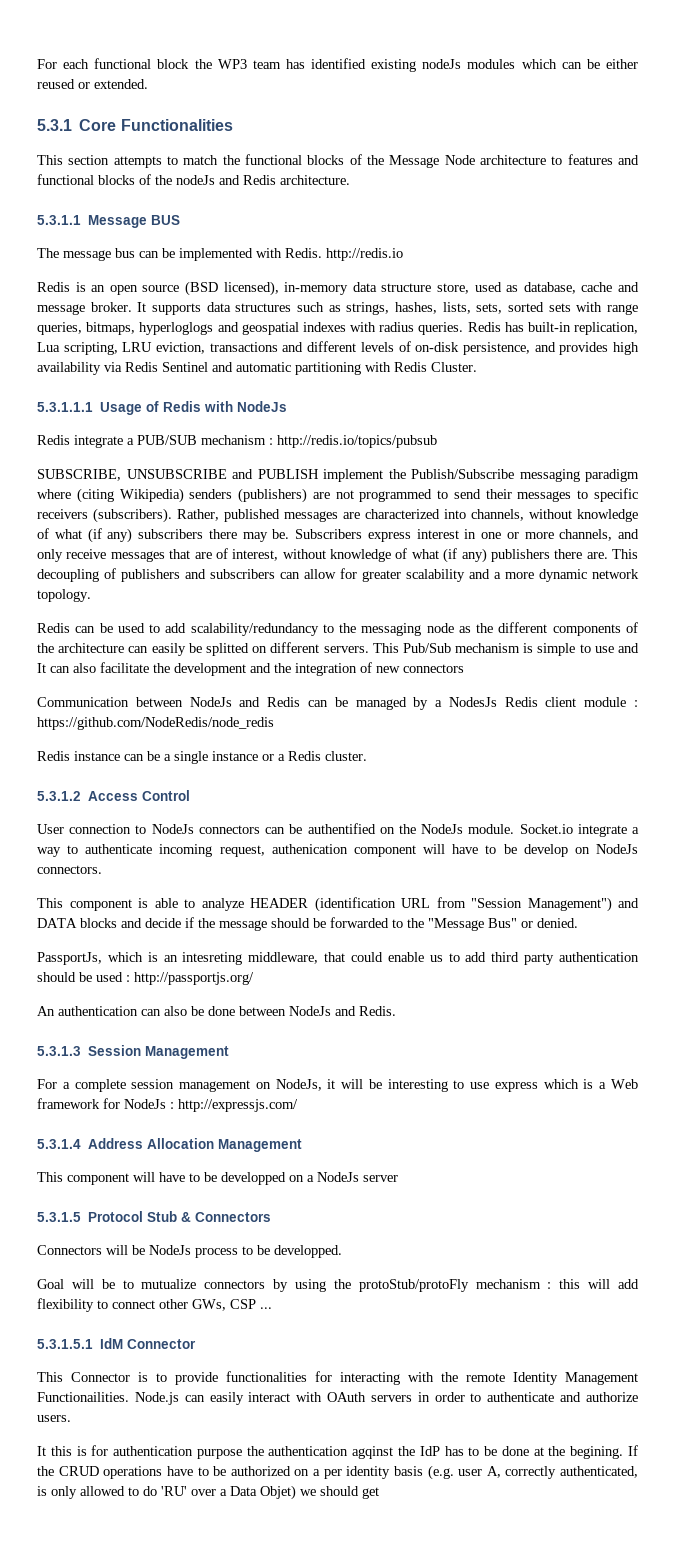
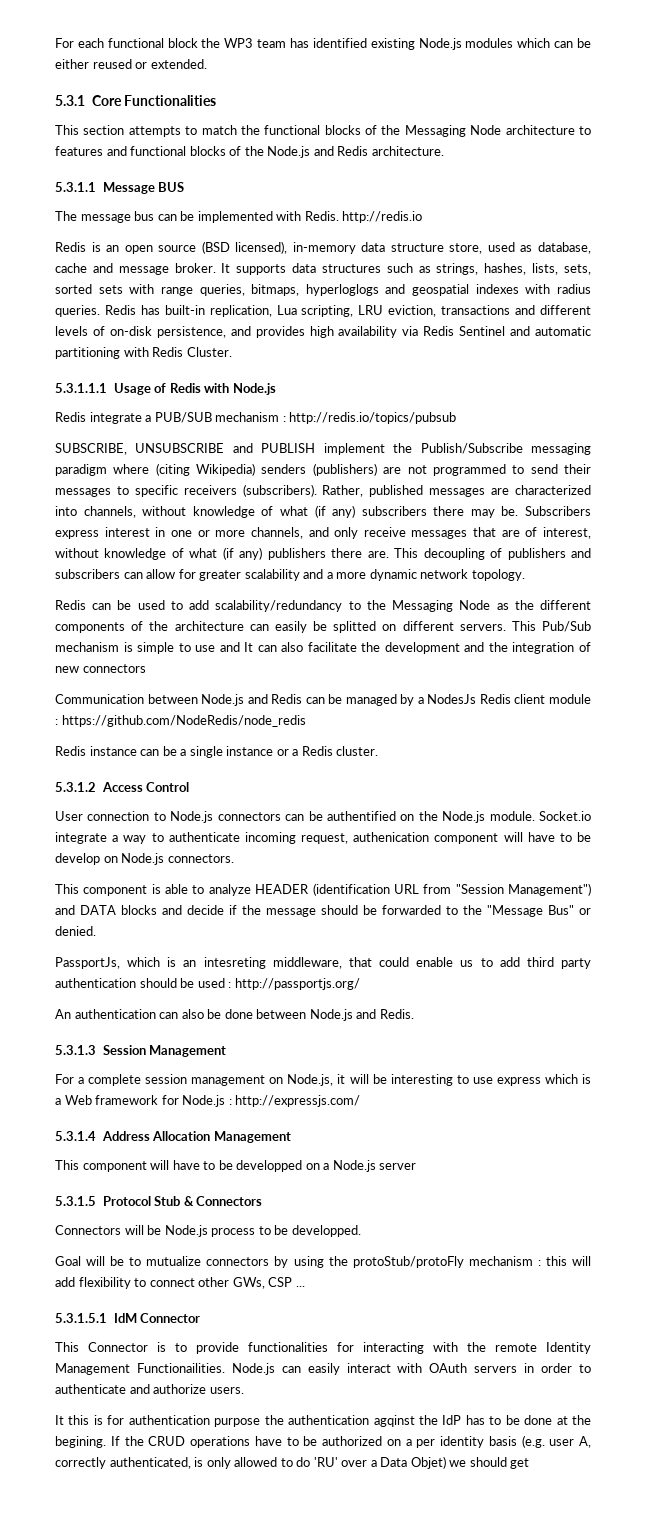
- For each functional block the WP3 team has identified existing nodeJs modules which can be either reused or extended.
+ For each functional block the WP3 team has identified existing Node.js modules which can be either reused or extended.
- This section attempts to match the functional blocks of the Message Node architecture to features and functional blocks of the nodeJs and Redis architecture.
+ This section attempts to match the functional blocks of the Messaging Node architecture to features and functional blocks of the Node.js and Redis architecture.
- 5.3.1.1.1 Usage of Redis with NodeJs
+ 5.3.1.1.1 Usage of Redis with Node.js
- Redis can be used to add scalability/redundancy to the messaging node as the different components of the architecture can easily be splitted on different servers.
+ Redis can be used to add scalability/redundancy to the Messaging Node as the different components of the architecture can easily be splitted on different servers.
- Communication between NodeJs and Redis can be managed by a NodesJs Redis client module : https://github.com/NodeRedis/node_redis
+ Communication between Node.js and Redis can be managed by a NodesJs Redis client module : https://github.com/NodeRedis/node_redis
- User connection to NodeJs connectors can be authentified on the NodeJs module.
+ User connection to Node.js connectors can be authentified on the Node.js module.
- Socket.io integrate a way to authenticate incoming request, authenication component will have to be develop on NodeJs connectors.
+ Socket.io integrate a way to authenticate incoming request, authenication component will have to be develop on Node.js connectors.
- An authentication can also be done between NodeJs and Redis.
+ An authentication can also be done between Node.js and Redis.
- For a complete session management on NodeJs, it will be interesting to use express which is a Web framework for NodeJs : http://expressjs.com/
+ For a complete session management on Node.js, it will be interesting to use express which is a Web framework for Node.js : http://expressjs.com/
- This component will have to be developped on a NodeJs server
+ This component will have to be developped on a Node.js server
- Connectors will be NodeJs process to be developped.
+ Connectors will be Node.js process to be developped.

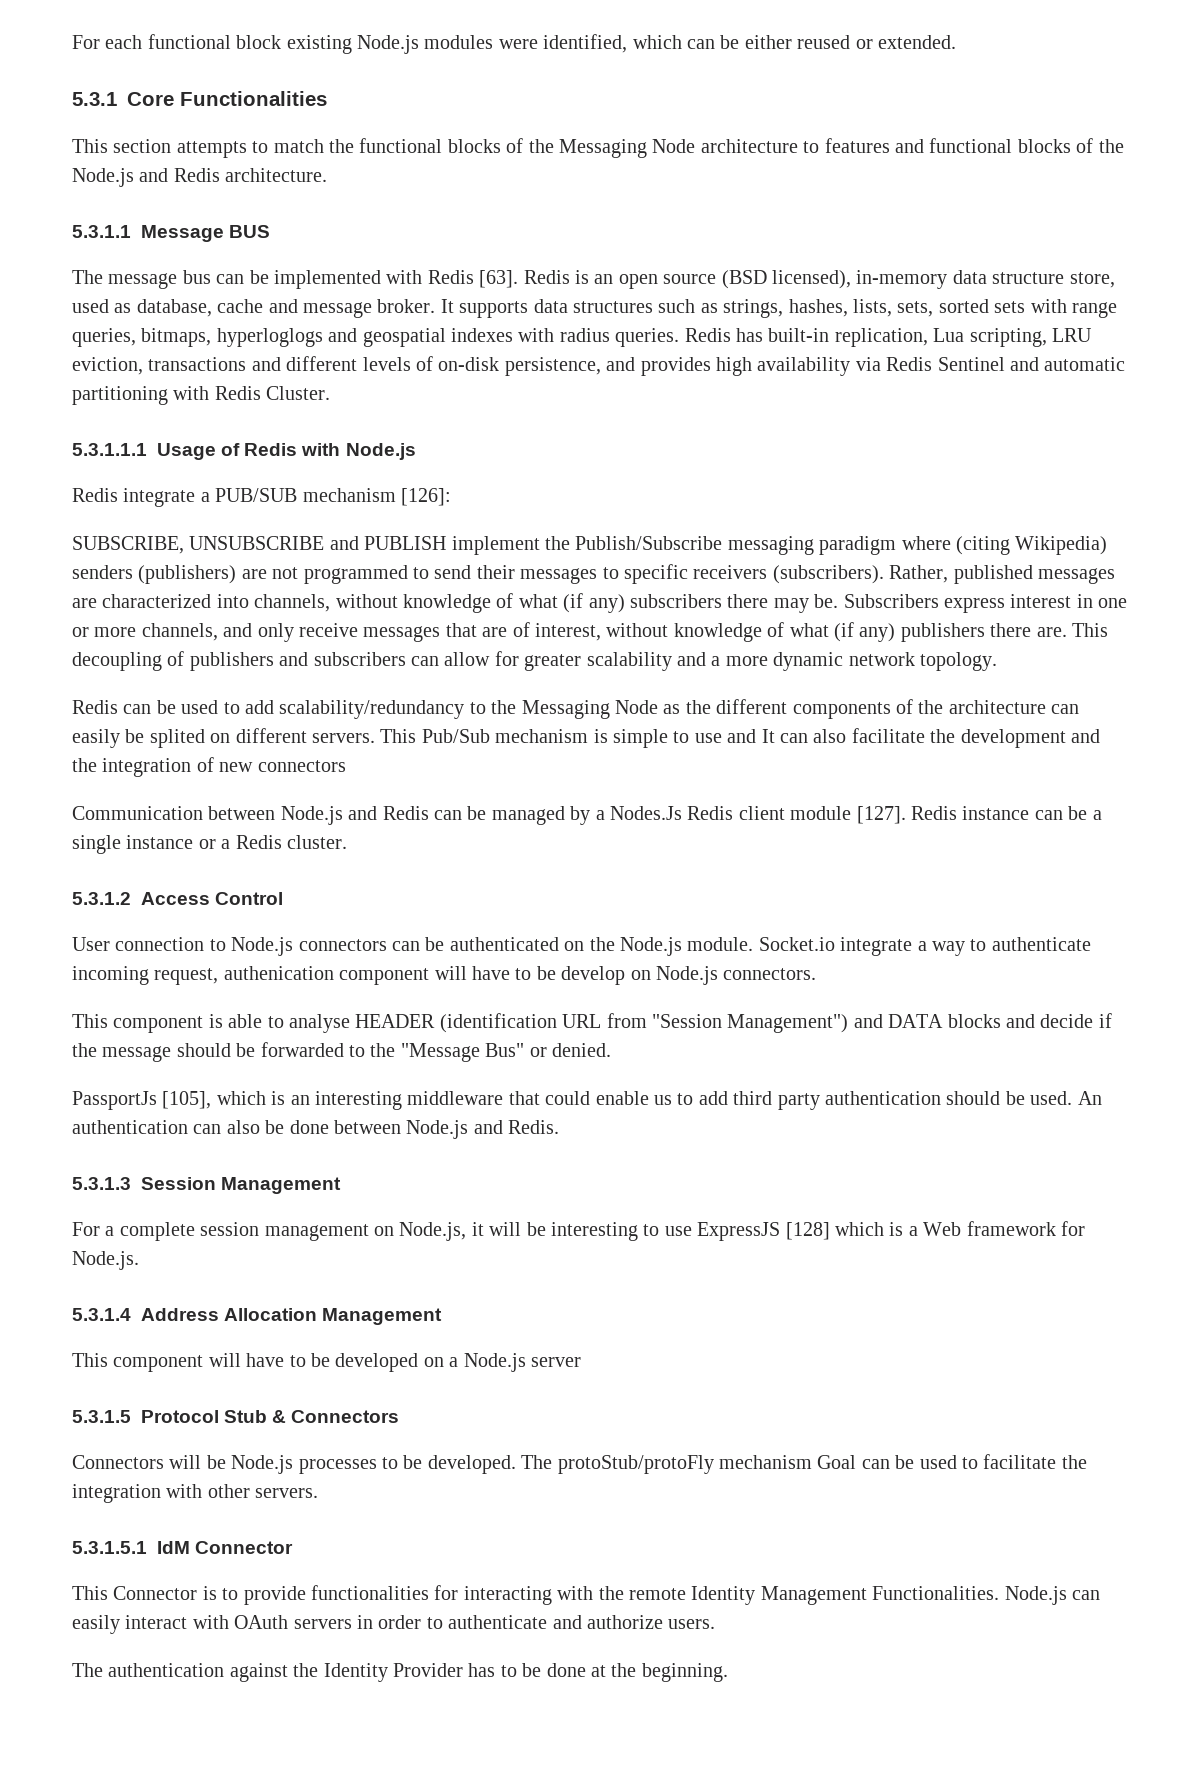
- For each functional block the WP3 team has identified existing Node.js modules which can be either reused or extended.
+ For each functional block existing Node.js modules were identified, which can be either reused or extended.
- The message bus can be implemented with Redis. http://redis.io
- Redis is an open source (BSD licensed), in-memory data structure store, used as database, cache and message broker.
+ The message bus can be implemented with Redis [63]. Redis is an open source (BSD licensed), in-memory data structure store, used as database, cache and message broker.
- Redis integrate a PUB/SUB mechanism : http://redis.io/topics/pubsub
+ Redis integrate a PUB/SUB mechanism [126]:
- Redis can be used to add scalability/redundancy to the Messaging Node as the different components of the architecture can easily be splitted on different servers.
+ Redis can be used to add scalability/redundancy to the Messaging Node as the different components of the architecture can easily be splited on different servers.
- Communication between Node.js and Redis can be managed by a NodesJs Redis client module : https://github.com/NodeRedis/node_redis
- Redis instance can be a single instance or a Redis cluster.
+ Communication between Node.js and Redis can be managed by a Nodes.Js Redis client module [127]. Redis instance can be a single instance or a Redis cluster.
- User connection to Node.js connectors can be authentified on the Node.js module.
+ User connection to Node.js connectors can be authenticated on the Node.js module.
- This component is able to analyze HEADER (identification URL from "Session Management") and DATA blocks and decide if the message should be forwarded to the "Message Bus" or denied.
+ This component is able to analyse HEADER (identification URL from "Session Management") and DATA blocks and decide if the message should be forwarded to the "Message Bus" or denied.
- PassportJs, which is an intesreting middleware, that could enable us to add third party authentication should be used : http://passportjs.org/
- An authentication can also be done between Node.js and Redis.
+ PassportJs [105], which is an interesting middleware that could enable us to add third party authentication should be used. An authentication can also be done between Node.js and Redis.
- For a complete session management on Node.js, it will be interesting to use express which is a Web framework for Node.js : http://expressjs.com/
+ For a complete session management on Node.js, it will be interesting to use ExpressJS [128] which is a Web framework for Node.js.
- This component will have to be developped on a Node.js server
+ This component will have to be developed on a Node.js server
- Connectors will be Node.js process to be developped.
- Goal will be to mutualize connectors by using the protoStub/protoFly mechanism : this will add flexibility to connect other GWs, CSP ...
+ Connectors will be Node.js processes to be developed. The protoStub/protoFly mechanism Goal can be used to facilitate the integration with other servers.
- This Connector is to provide functionalities for interacting with the remote Identity Management Functionailities.
+ This Connector is to provide functionalities for interacting with the remote Identity Management Functionalities.
- It this is for authentication purpose the authentication agqinst the IdP has to be done at the begining. If the CRUD operations have to be authorized on a per identity basis (e.g. user A, correctly authenticated, is only allowed to do 'RU' over a Data Objet) we should get
+ The authentication against the Identity Provider has to be done at the beginning.

